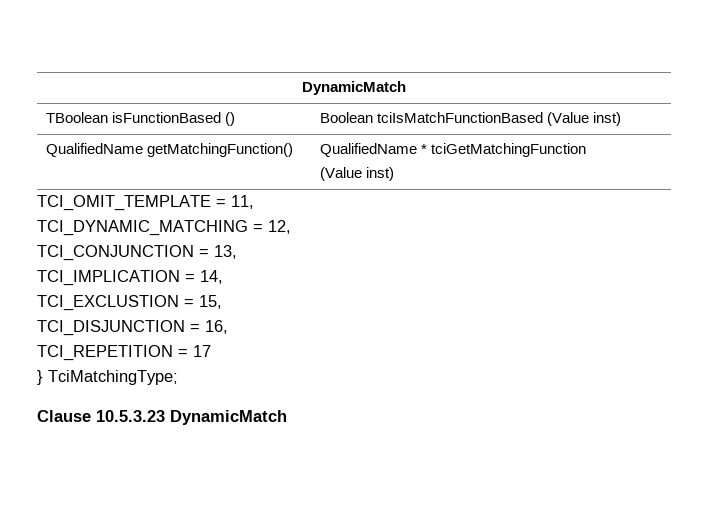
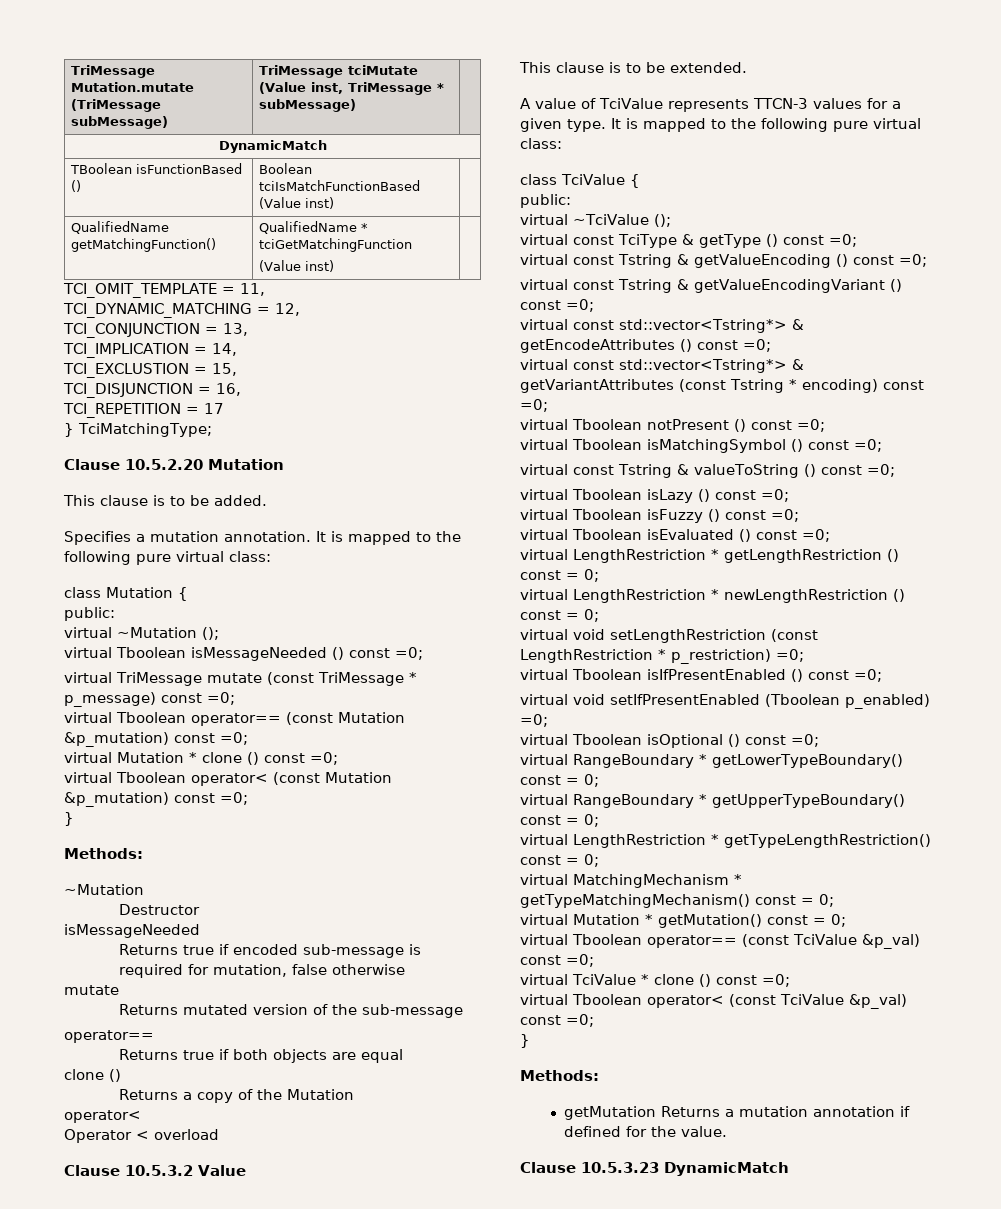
+ TriMessage Mutation.mutate (TriMessage subMessage) | TriMessage tciMutate (Value inst, TriMessage * subMessage) |
+ Clause 10.5.2.20 Mutation
+ This clause is to be added.
+ Specifies a mutation annotation. It is mapped to the following pure virtual class:
+ class Mutation {
+ public:
+ virtual ~Mutation ();
+ virtual Tboolean isMessageNeeded () const =0;
+ virtual TriMessage mutate (const TriMessage * p_message) const =0;
+ virtual Tboolean operator== (const Mutation &p_mutation) const =0;
+ virtual Mutation * clone () const =0;
+ virtual Tboolean operator< (const Mutation &p_mutation) const =0;
+ }
+ Methods:
+ ~Mutation
+ Destructor
+ isMessageNeeded
+ Returns true if encoded sub-message is required for mutation, false otherwise
+ mutate
+ Returns mutated version of the sub-message
+ operator==
+ Returns true if both objects are equal
+ clone ()
+ Returns a copy of the Mutation
+ operator<
+ Operator < overload
+ Clause 10.5.3.2 Value
+ This clause is to be extended.
+ A value of TciValue represents TTCN-3 values for a given type. It is mapped to the following pure virtual class:
+ class TciValue {
+ public:
+ virtual ~TciValue ();
+ virtual const TciType & getType () const =0;
+ virtual const Tstring & getValueEncoding () const =0;
+ virtual const Tstring & getValueEncodingVariant () const =0;
+ virtual const std::vector<Tstring*> & getEncodeAttributes () const =0;
+ virtual const std::vector<Tstring*> & getVariantAttributes (const Tstring * encoding) const =0;
+ virtual Tboolean notPresent () const =0;
+ virtual Tboolean isMatchingSymbol () const =0;
+ virtual const Tstring & valueToString () const =0;
+ virtual Tboolean isLazy () const =0;
+ virtual Tboolean isFuzzy () const =0;
+ virtual Tboolean isEvaluated () const =0;
+ virtual LengthRestriction * getLengthRestriction () const = 0;
+ virtual LengthRestriction * newLengthRestriction () const = 0;
+ virtual void setLengthRestriction (const LengthRestriction * p_restriction) =0;
+ virtual Tboolean isIfPresentEnabled () const =0;
+ virtual void setIfPresentEnabled (Tboolean p_enabled) =0;
+ virtual Tboolean isOptional () const =0;
+ virtual RangeBoundary * getLowerTypeBoundary() const = 0;
+ virtual RangeBoundary * getUpperTypeBoundary() const = 0;
+ virtual LengthRestriction * getTypeLengthRestriction() const = 0;
+ virtual MatchingMechanism * getTypeMatchingMechanism() const = 0;
+ virtual Mutation * getMutation() const = 0;
+ virtual Tboolean operator== (const TciValue &p_val) const =0;
+ virtual TciValue * clone () const =0;
+ virtual Tboolean operator< (const TciValue &p_val) const =0;
+ }
+ Methods:
+ getMutation Returns a mutation annotation if defined for the value.

